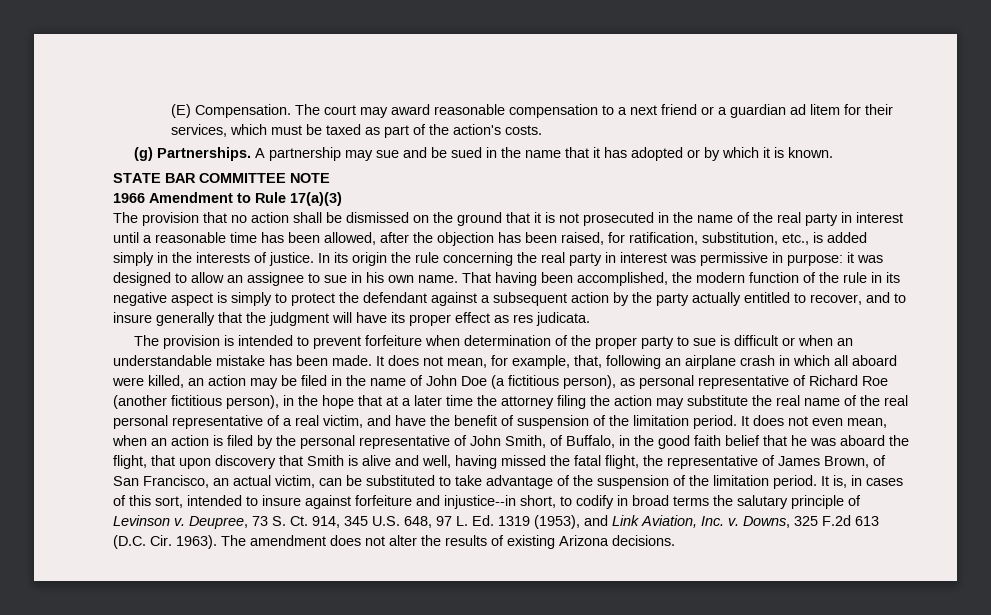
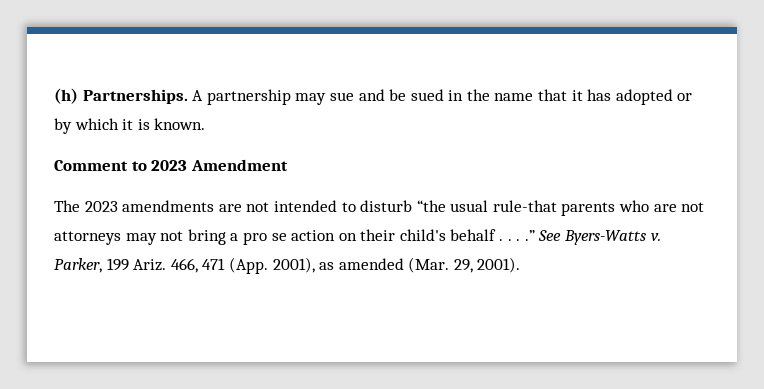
- (E) Compensation. The court may award reasonable compensation to a next friend or a guardian ad litem for their services, which must be taxed as part of the action's costs.
- (g) Partnerships.
+ (h) Partnerships.
- STATE BAR COMMITTEE NOTE
- 1966 Amendment to Rule 17(a)(3)
- The provision that no action shall be dismissed on the ground that it is not prosecuted in the name of the real party in interest until a reasonable time has been allowed, after the objection has been raised, for ratification, substitution, etc., is added simply in the interests of justice. In its origin the rule concerning the real party in interest was permissive in purpose: it was designed to allow an assignee to sue in his own name. That having been accomplished, the modern function of the rule in its negative aspect is simply to protect the defendant against a subsequent action by the party actually entitled to recover, and to insure generally that the judgment will have its proper effect as res judicata.
- The provision is intended to prevent forfeiture when determination of the proper party to sue is difficult or when an understandable mistake has been made. It does not mean, for example, that, following an airplane crash in which all aboard were killed, an action may be filed in the name of John Doe (a fictitious person), as personal representative of Richard Roe (another fictitious person), in the hope that at a later time the attorney filing the action may substitute the real name of the real personal representative of a real victim, and have the benefit of suspension of the limitation period. It does not even mean, when an action is filed by the personal representative of John Smith, of Buffalo, in the good faith belief that he was aboard the flight, that upon discovery that Smith is alive and well, having missed the fatal flight, the representative of James Brown, of San Francisco, an actual victim, can be substituted to take advantage of the suspension of the limitation period. It is, in cases of this sort, intended to insure against forfeiture and injustice--in short, to codify in broad terms the salutary principle of Levinson v. Deupree, 73 S. Ct. 914, 345 U.S. 648, 97 L. Ed. 1319 (1953), and Link Aviation, Inc. v. Downs, 325 F.2d 613 (D.C. Cir. 1963). The amendment does not alter the results of existing Arizona decisions.
+ Comment to 2023 Amendment
+ The 2023 amendments are not intended to disturb “the usual rule-that parents who are not attorneys may not bring a pro se action on their child's behalf . . . .” See Byers-Watts v. Parker, 199 Ariz. 466, 471 (App. 2001), as amended (Mar. 29, 2001).

